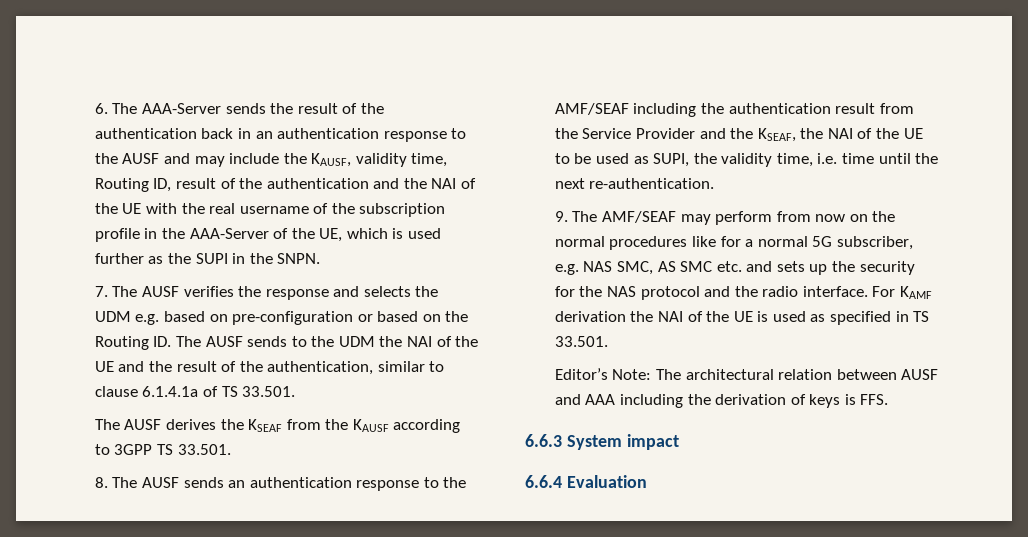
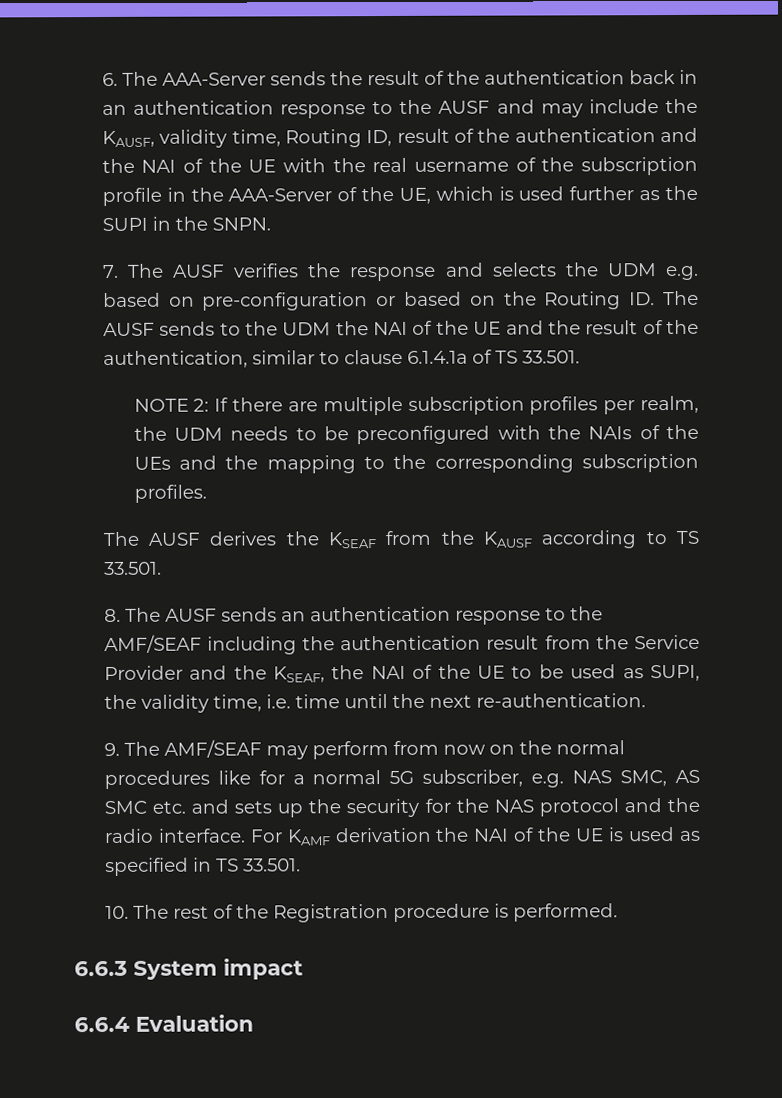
+ NOTE 2: If there are multiple subscription profiles per realm, the UDM needs to be preconfigured with the NAIs of the UEs and the mapping to the corresponding subscription profiles.
- The AUSF derives the KSEAF from the KAUSF according to 3GPP TS 33.501.
+ The AUSF derives the KSEAF from the KAUSF according to TS 33.501.
- Editor’s Note: The architectural relation between AUSF and AAA including the derivation of keys is FFS.
+ 10. The rest of the Registration procedure is performed.

